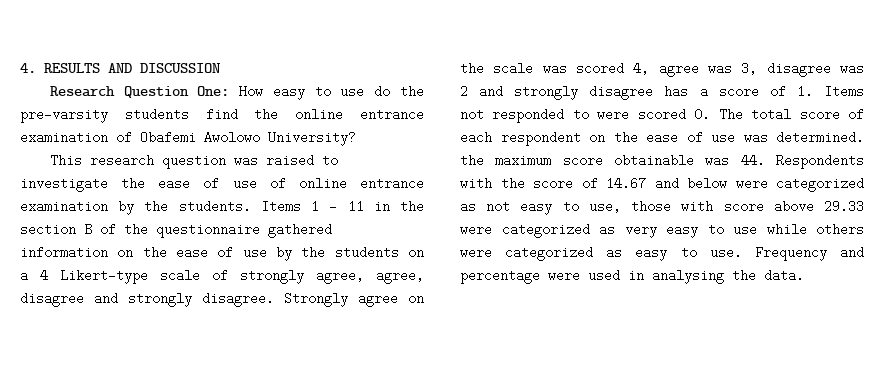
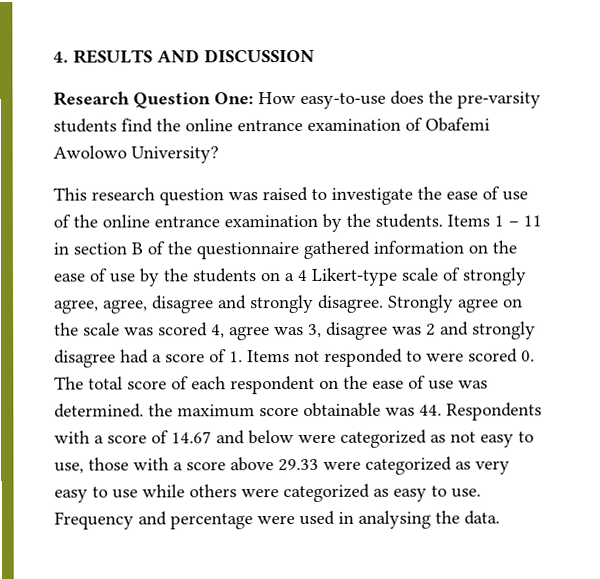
- Research Question One: How easy to use do the pre-varsity students find the online entrance examination of Obafemi Awolowo University?
+ Research Question One: How easy-to-use does the pre-varsity students find the online entrance examination of Obafemi Awolowo University?
- This research question was raised to investigate the ease of use of online entrance examination by the students.
+ This research question was raised to investigate the ease of use of the online entrance examination by the students.
- Items 1 – 11 in the section B of the questionnaire gathered information on the ease of use by the students on a 4 Likert-type scale of strongly agree, agree, disagree and strongly disagree.
+ Items 1 – 11 in section B of the questionnaire gathered information on the ease of use by the students on a 4 Likert-type scale of strongly agree, agree, disagree and strongly disagree.
- Strongly agree on the scale was scored 4, agree was 3, disagree was 2 and strongly disagree has a score of 1. Items not responded to were scored 0. The total score of each respondent on the ease of use was determined. the maximum score obtainable was 44. Respondents with the score of 14.67 and below were categorized as not easy to use, those with score above 29.33 were categorized as very easy to use while others were categorized as easy to use.
+ Strongly agree on the scale was scored 4, agree was 3, disagree was 2 and strongly disagree had a score of 1. Items not responded to were scored 0. The total score of each respondent on the ease of use was determined. the maximum score obtainable was 44. Respondents with a score of 14.67 and below were categorized as not easy to use, those with a score above 29.33 were categorized as very easy to use while others were categorized as easy to use.

